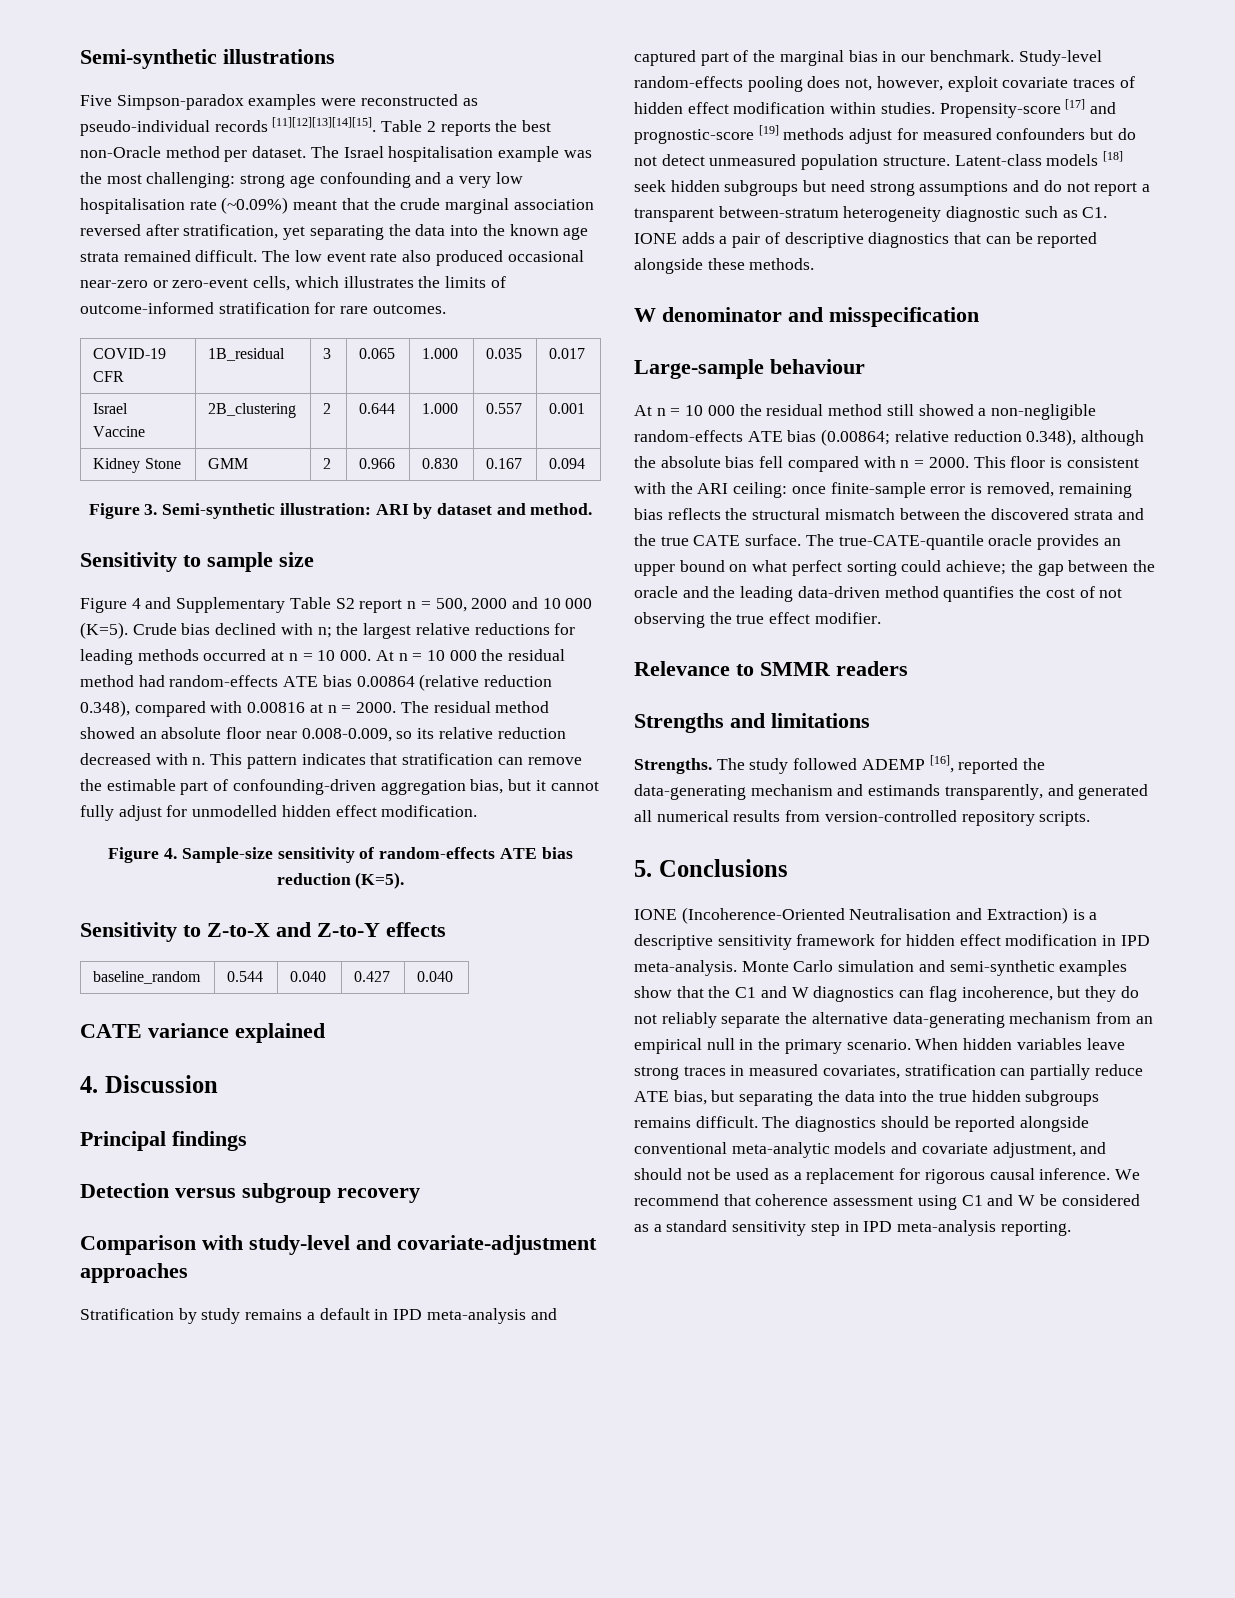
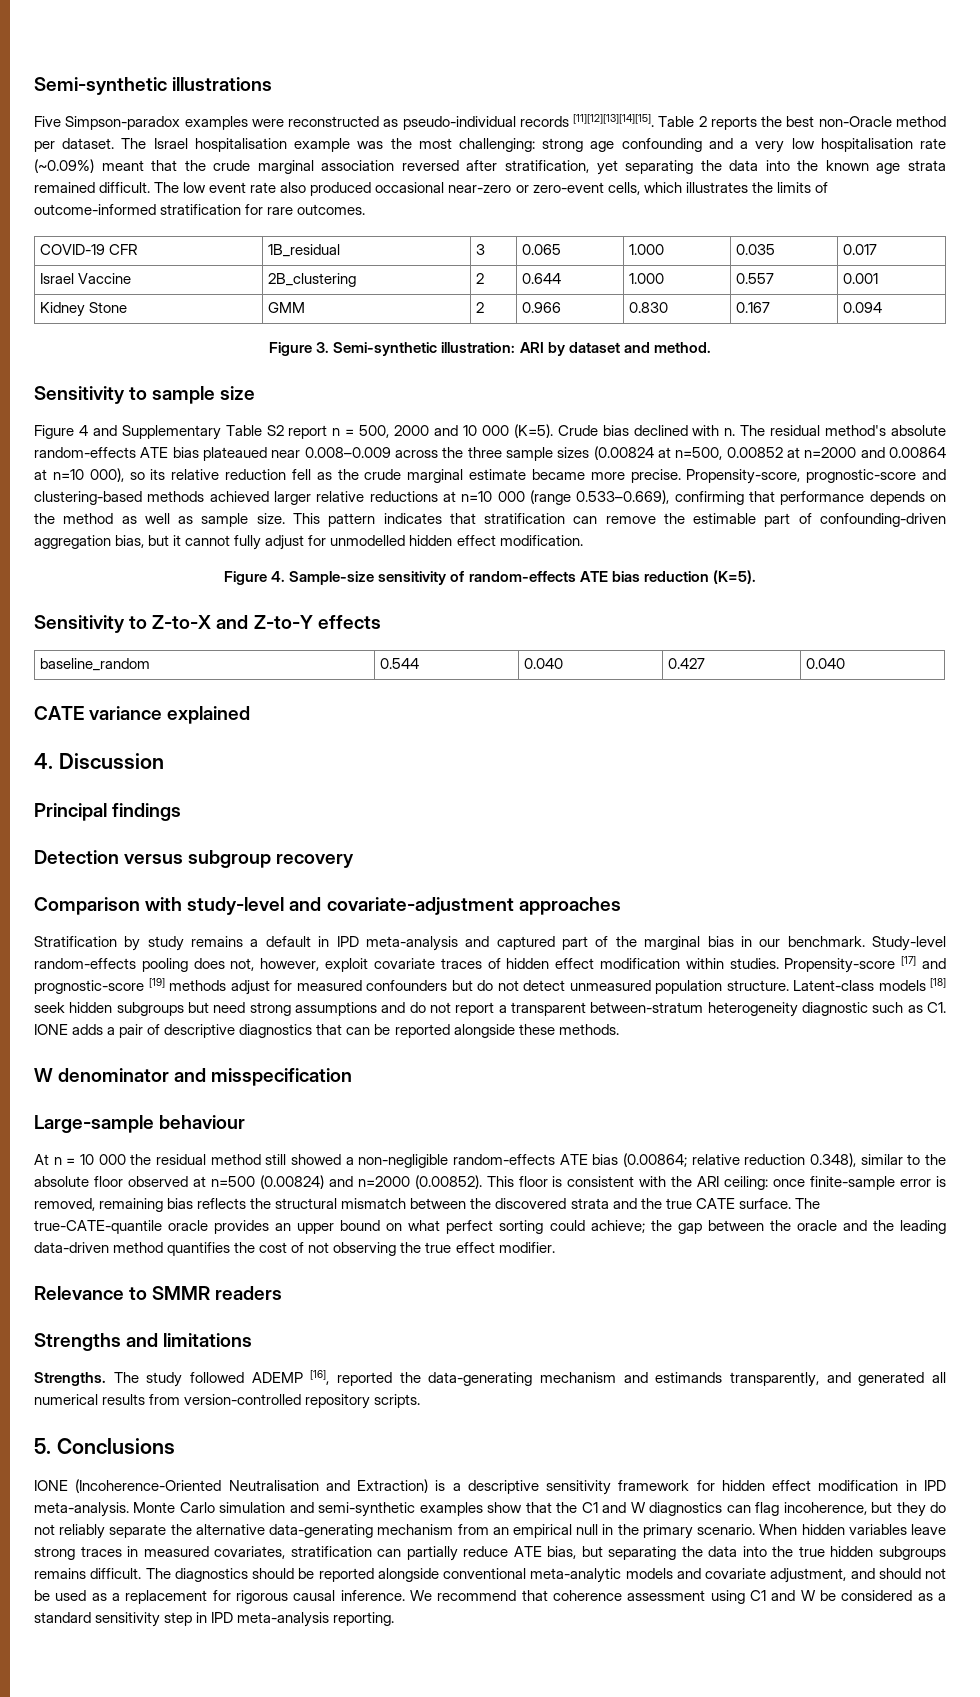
- Crude bias declined with n; the largest relative reductions for leading methods occurred at n = 10 000. At n = 10 000 the residual method had random-effects ATE bias 0.00864 (relative reduction 0.348), compared with 0.00816 at n = 2000. The residual method showed an absolute floor near 0.008-0.009, so its relative reduction decreased with n.
+ Crude bias declined with n. The residual method's absolute random-effects ATE bias plateaued near 0.008–0.009 across the three sample sizes (0.00824 at n=500, 0.00852 at n=2000 and 0.00864 at n=10 000), so its relative reduction fell as the crude marginal estimate became more precise. Propensity-score, prognostic-score and clustering-based methods achieved larger relative reductions at n=10 000 (range 0.533–0.669), confirming that performance depends on the method as well as sample size.
- At n = 10 000 the residual method still showed a non-negligible random-effects ATE bias (0.00864; relative reduction 0.348), although the absolute bias fell compared with n = 2000. This floor is consistent with the ARI ceiling: once finite-sample error is removed, remaining bias reflects the structural mismatch between the discovered strata and the true CATE surface.
+ At n = 10 000 the residual method still showed a non-negligible random-effects ATE bias (0.00864; relative reduction 0.348), similar to the absolute floor observed at n=500 (0.00824) and n=2000 (0.00852). This floor is consistent with the ARI ceiling: once finite-sample error is removed, remaining bias reflects the structural mismatch between the discovered strata and the true CATE surface.

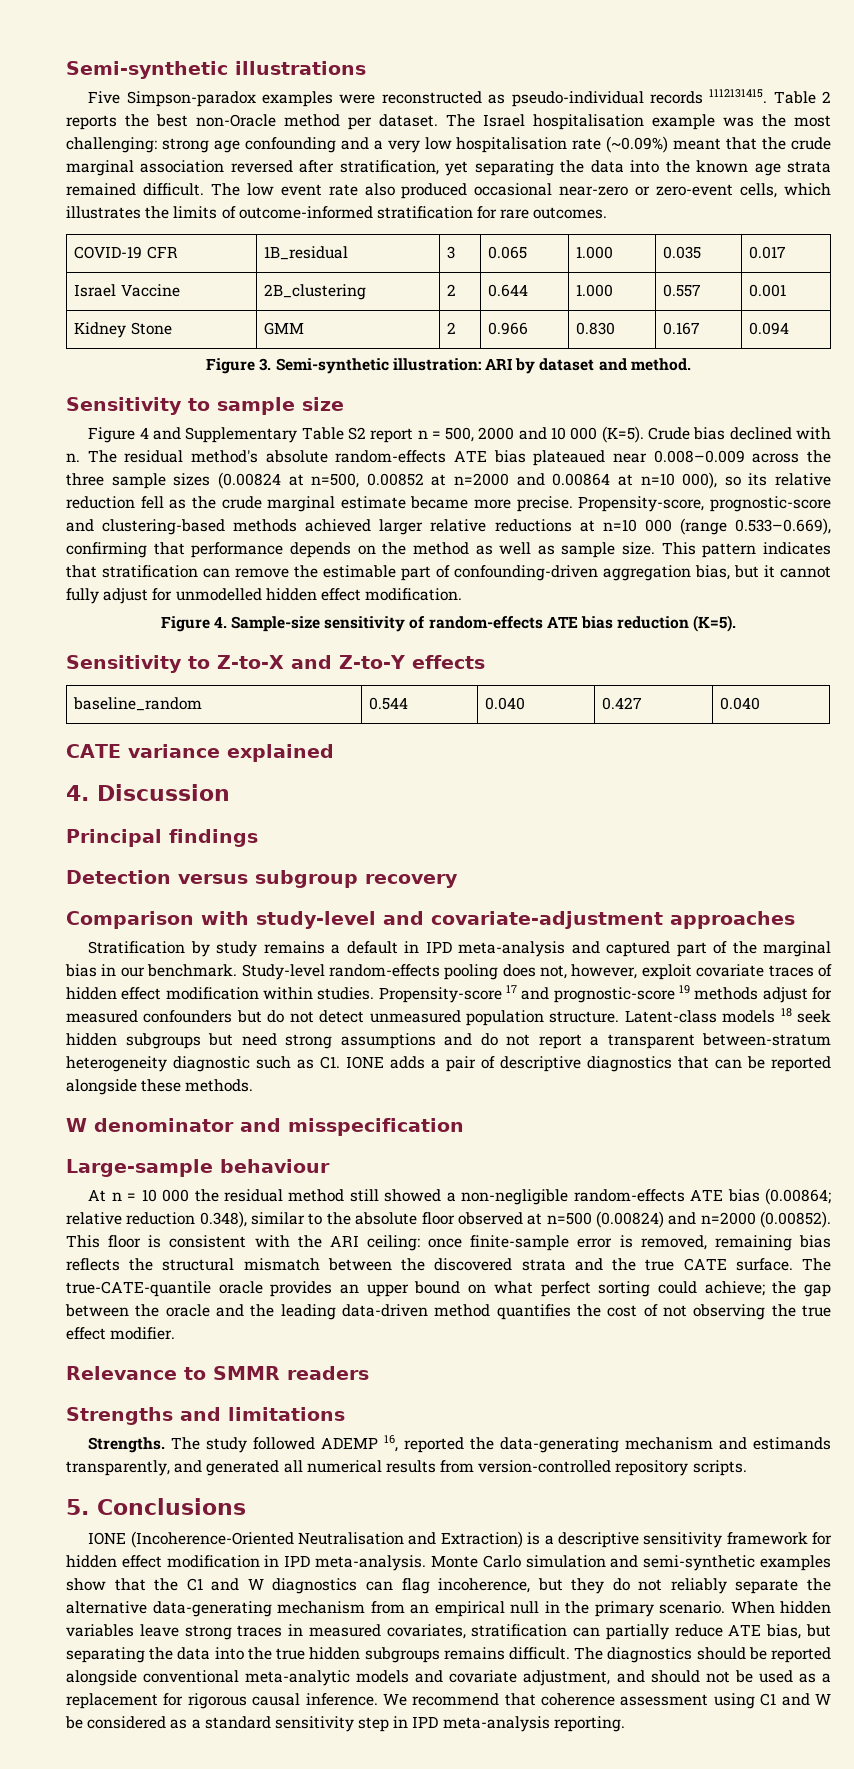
- Five Simpson-paradox examples were reconstructed as pseudo-individual records [11][12][13][14][15].
+ Five Simpson-paradox examples were reconstructed as pseudo-individual records 1112131415.
- Propensity-score [17] and prognostic-score [19] methods adjust for measured confounders but do not detect unmeasured population structure.
+ Propensity-score 17 and prognostic-score 19 methods adjust for measured confounders but do not detect unmeasured population structure.
- Latent-class models [18] seek hidden subgroups but need strong assumptions and do not report a transparent between-stratum heterogeneity diagnostic such as C1. IONE adds a pair of descriptive diagnostics that can be reported alongside these methods.
+ Latent-class models 18 seek hidden subgroups but need strong assumptions and do not report a transparent between-stratum heterogeneity diagnostic such as C1. IONE adds a pair of descriptive diagnostics that can be reported alongside these methods.
- The study followed ADEMP [16], reported the data-generating mechanism and estimands transparently, and generated all numerical results from version-controlled repository scripts.
+ The study followed ADEMP 16, reported the data-generating mechanism and estimands transparently, and generated all numerical results from version-controlled repository scripts.

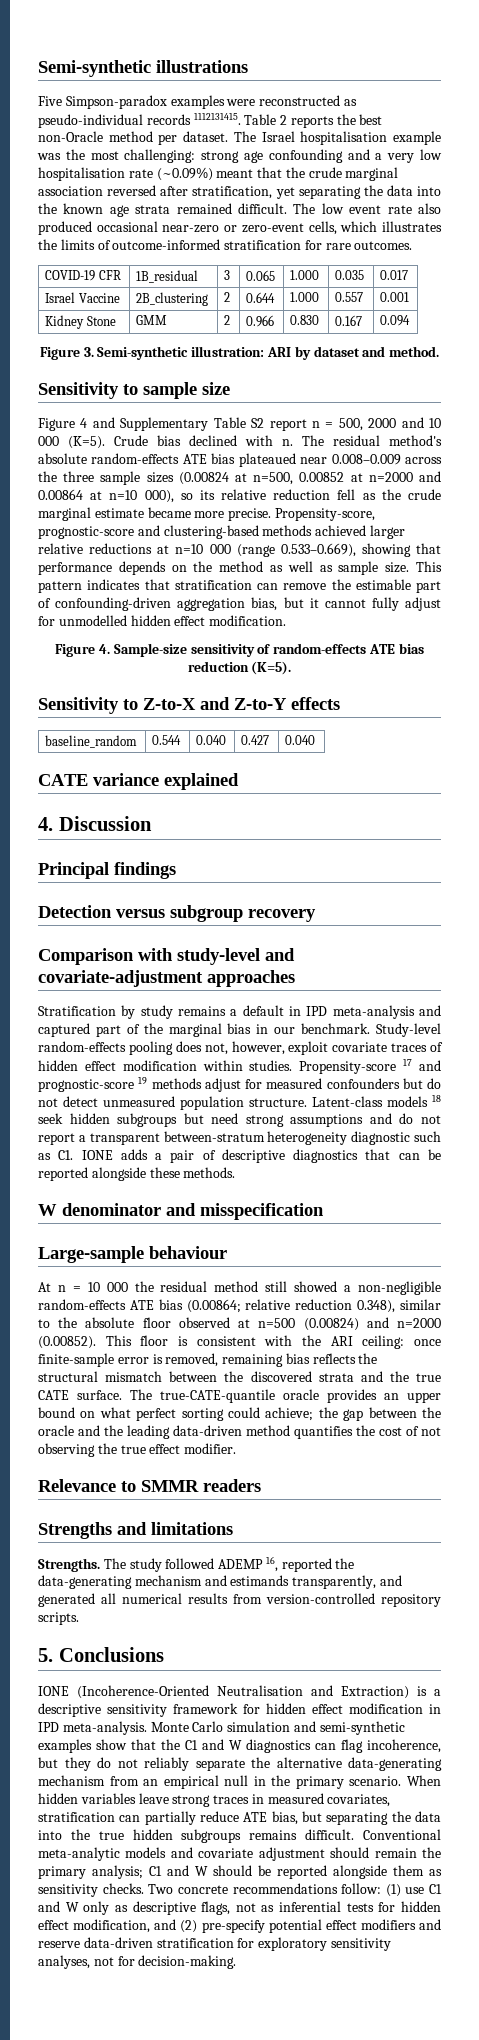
- Propensity-score, prognostic-score and clustering-based methods achieved larger relative reductions at n=10 000 (range 0.533–0.669), confirming that performance depends on the method as well as sample size.
+ Propensity-score, prognostic-score and clustering-based methods achieved larger relative reductions at n=10 000 (range 0.533–0.669), showing that performance depends on the method as well as sample size.
- The diagnostics should be reported alongside conventional meta-analytic models and covariate adjustment, and should not be used as a replacement for rigorous causal inference. We recommend that coherence assessment using C1 and W be considered as a standard sensitivity step in IPD meta-analysis reporting.
+ Conventional meta-analytic models and covariate adjustment should remain the primary analysis; C1 and W should be reported alongside them as sensitivity checks. Two concrete recommendations follow: (1) use C1 and W only as descriptive flags, not as inferential tests for hidden effect modification, and (2) pre-specify potential effect modifiers and reserve data-driven stratification for exploratory sensitivity analyses, not for decision-making.

